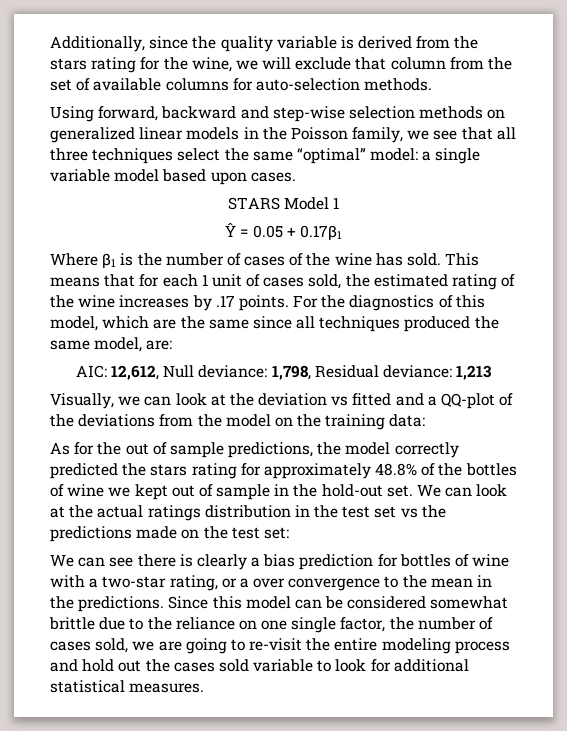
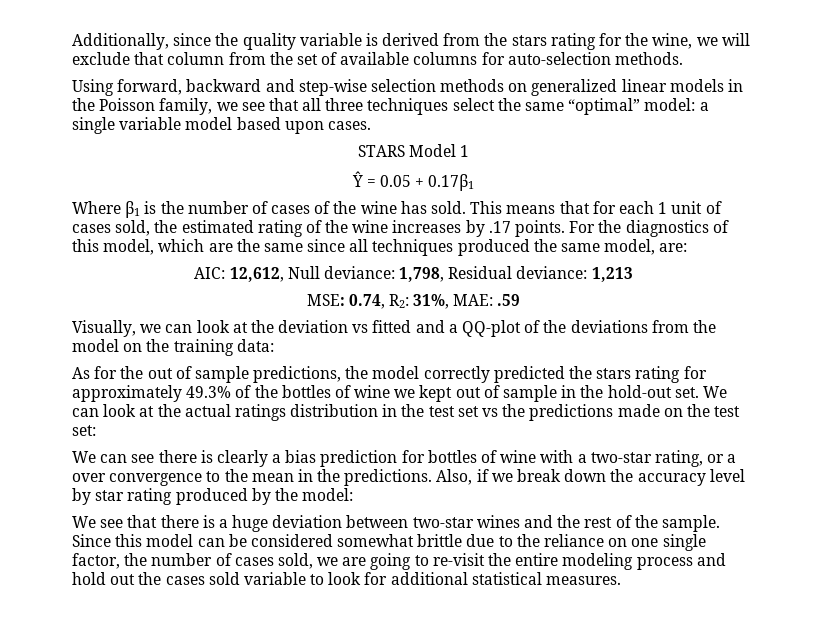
+ MSE: 0.74, R2: 31%, MAE: .59
- As for the out of sample predictions, the model correctly predicted the stars rating for approximately 48.8% of the bottles of wine we kept out of sample in the hold-out set.
+ As for the out of sample predictions, the model correctly predicted the stars rating for approximately 49.3% of the bottles of wine we kept out of sample in the hold-out set.
+ Also, if we break down the accuracy level by star rating produced by the model:
+ We see that there is a huge deviation between two-star wines and the rest of the sample.

